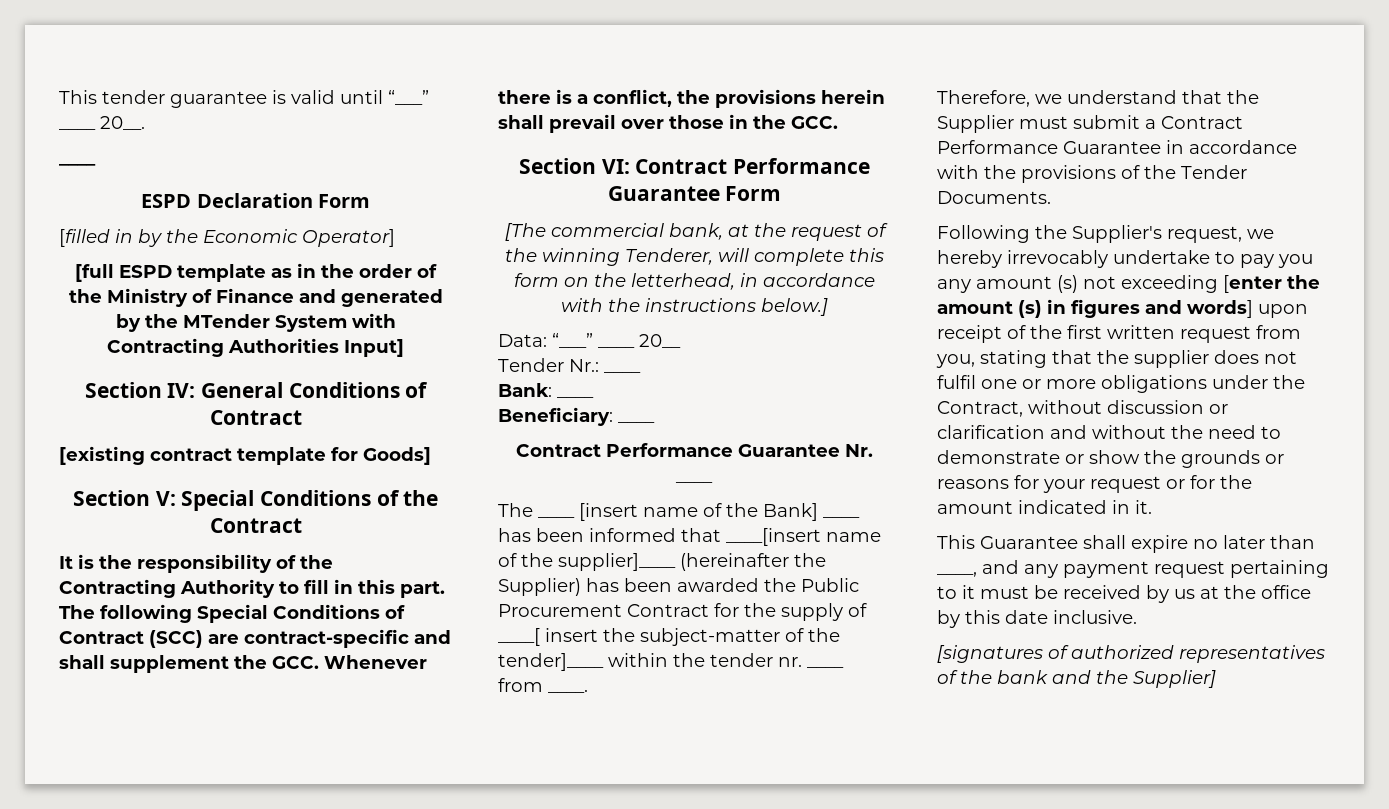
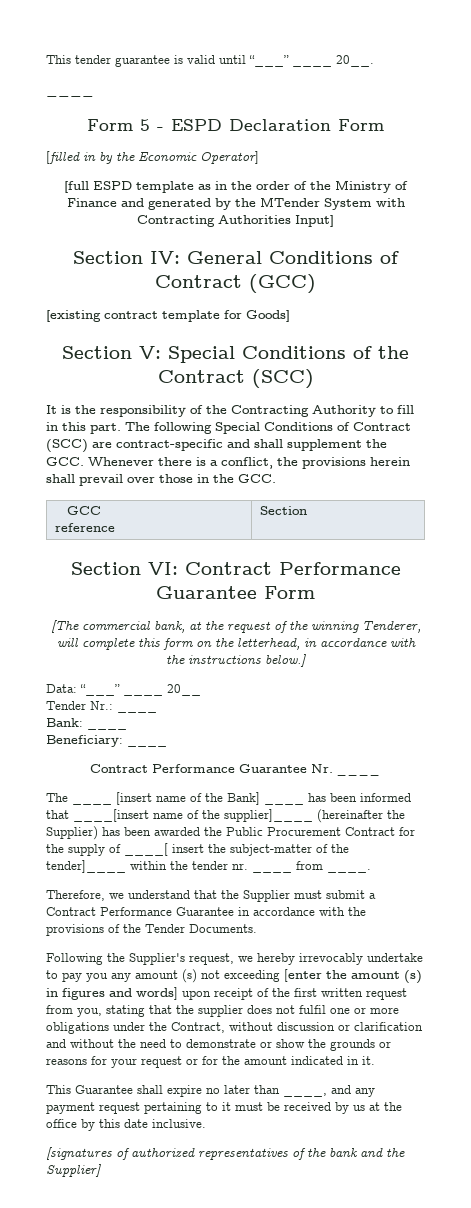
- ESPD Declaration Form
+ Form 5 - ESPD Declaration Form
- Section IV: General Conditions of Contract
+ Section IV: General Conditions of Contract (GCC)
- Section V: Special Conditions of the Contract
+ Section V: Special Conditions of the Contract (SCC)
+ GCC
+ reference | Section

